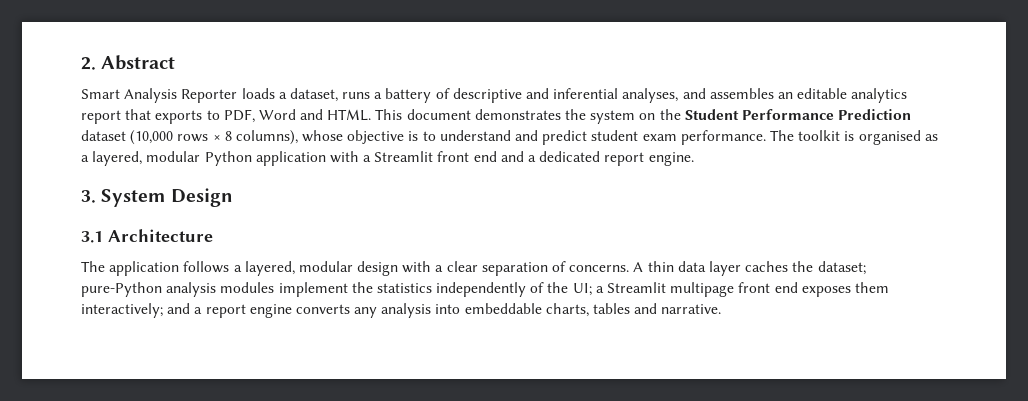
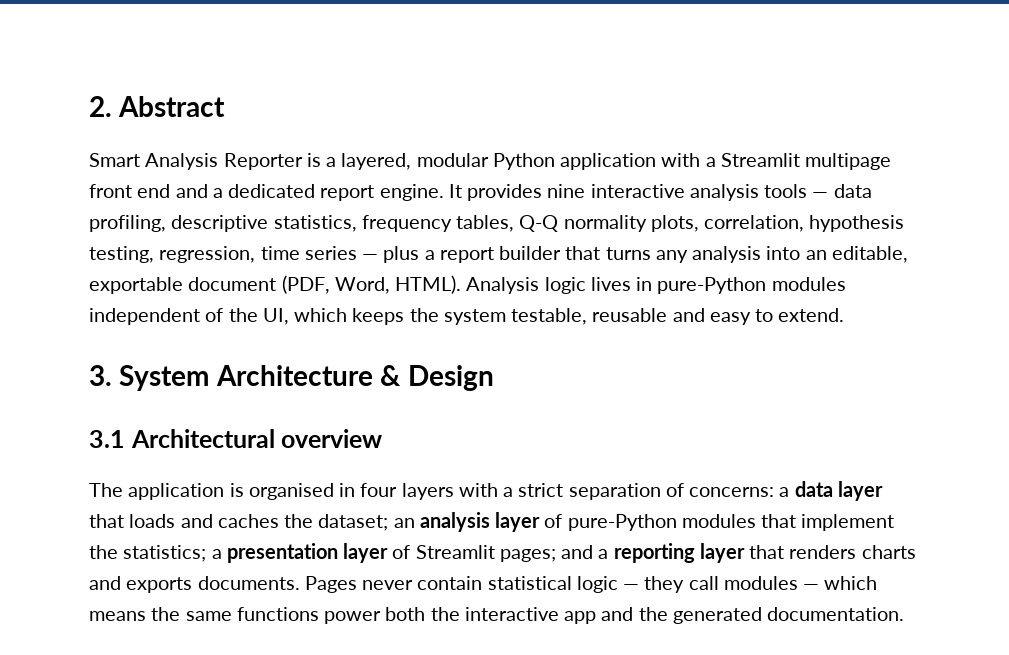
- Smart Analysis Reporter loads a dataset, runs a battery of descriptive and inferential analyses, and assembles an editable analytics report that exports to PDF, Word and HTML. This document demonstrates the system on the Student Performance Prediction dataset (10,000 rows × 8 columns), whose objective is to understand and predict student exam performance. The toolkit is organised as a layered, modular Python application with a Streamlit front end and a dedicated report engine.
+ Smart Analysis Reporter is a layered, modular Python application with a Streamlit multipage front end and a dedicated report engine. It provides nine interactive analysis tools — data profiling, descriptive statistics, frequency tables, Q-Q normality plots, correlation, hypothesis testing, regression, time series — plus a report builder that turns any analysis into an editable, exportable document (PDF, Word, HTML). Analysis logic lives in pure-Python modules independent of the UI, which keeps the system testable, reusable and easy to extend.
- 3. System Design
+ 3. System Architecture & Design
- 3.1 Architecture
+ 3.1 Architectural overview
- The application follows a layered, modular design with a clear separation of concerns. A thin data layer caches the dataset; pure-Python analysis modules implement the statistics independently of the UI; a Streamlit multipage front end exposes them interactively; and a report engine converts any analysis into embeddable charts, tables and narrative.
+ The application is organised in four layers with a strict separation of concerns: a data layer that loads and caches the dataset; an analysis layer of pure-Python modules that implement the statistics; a presentation layer of Streamlit pages; and a reporting layer that renders charts and exports documents. Pages never contain statistical logic — they call modules — which means the same functions power both the interactive app and the generated documentation.

